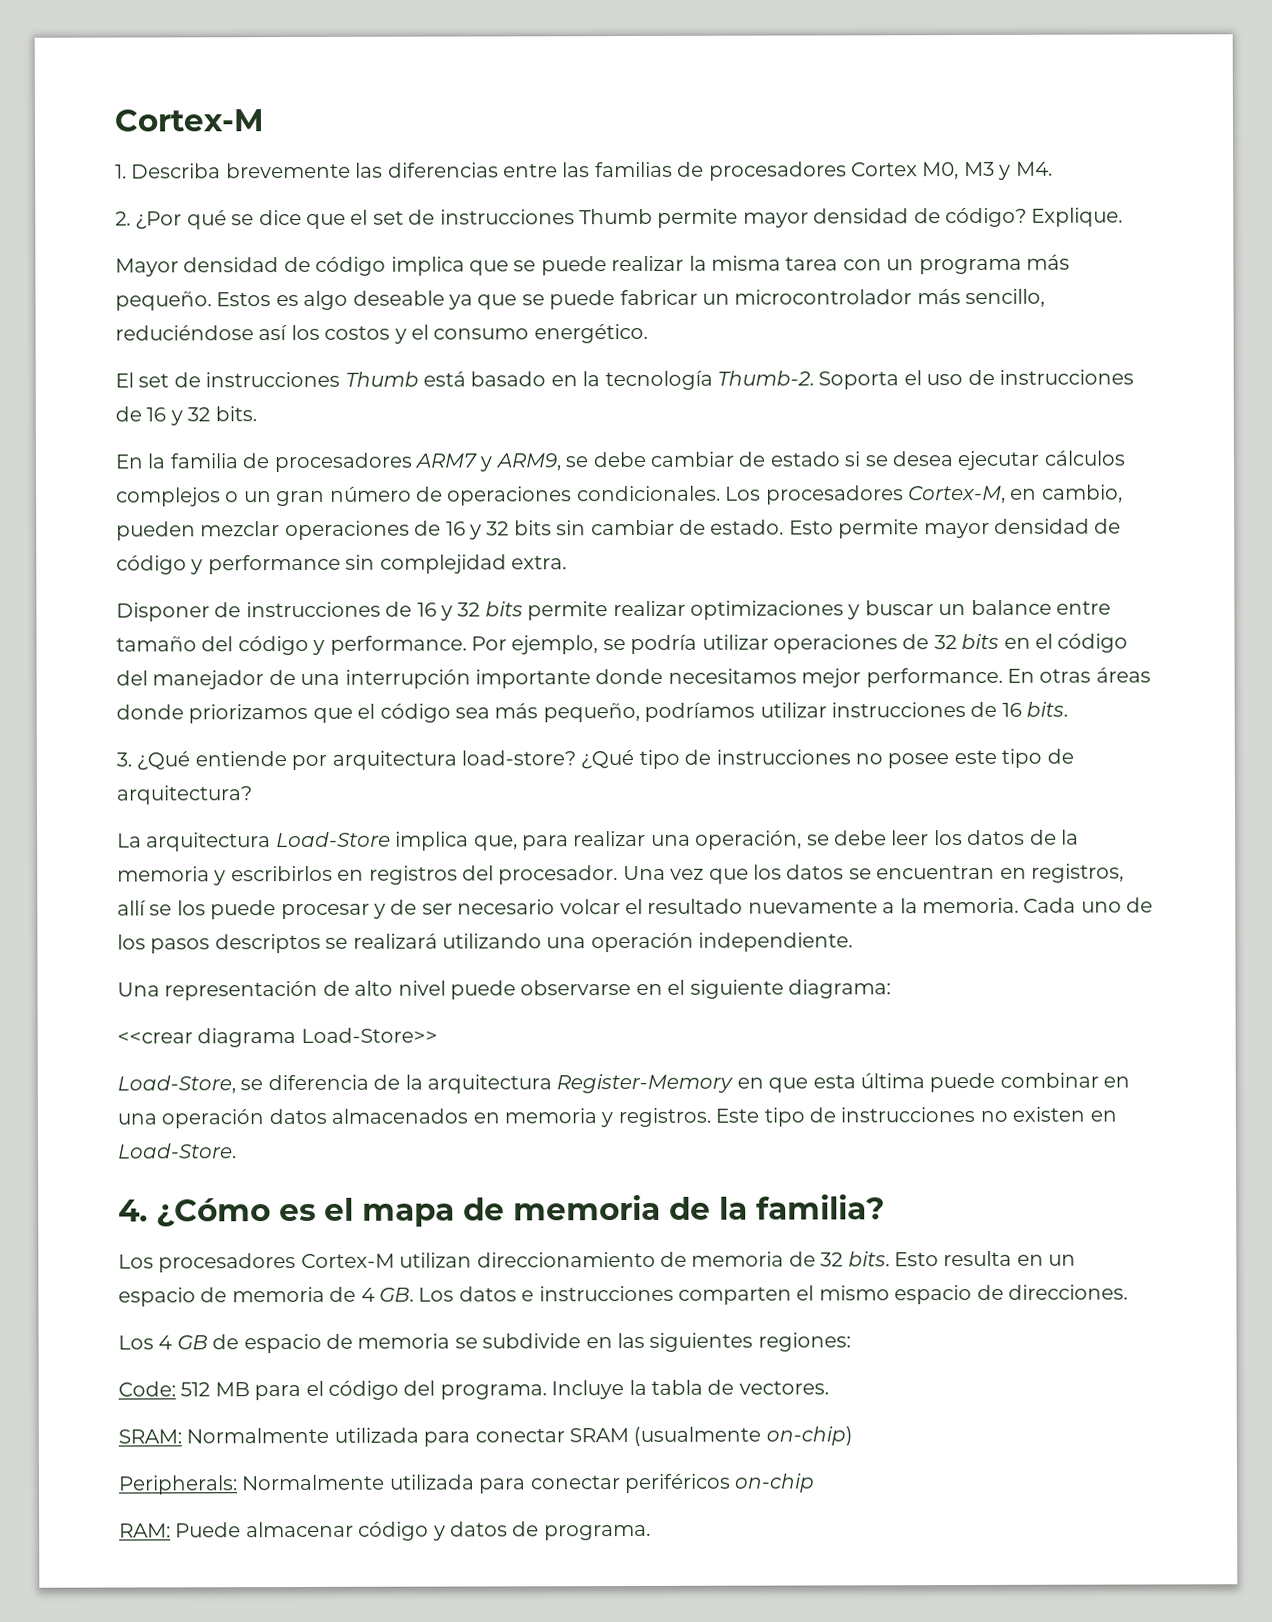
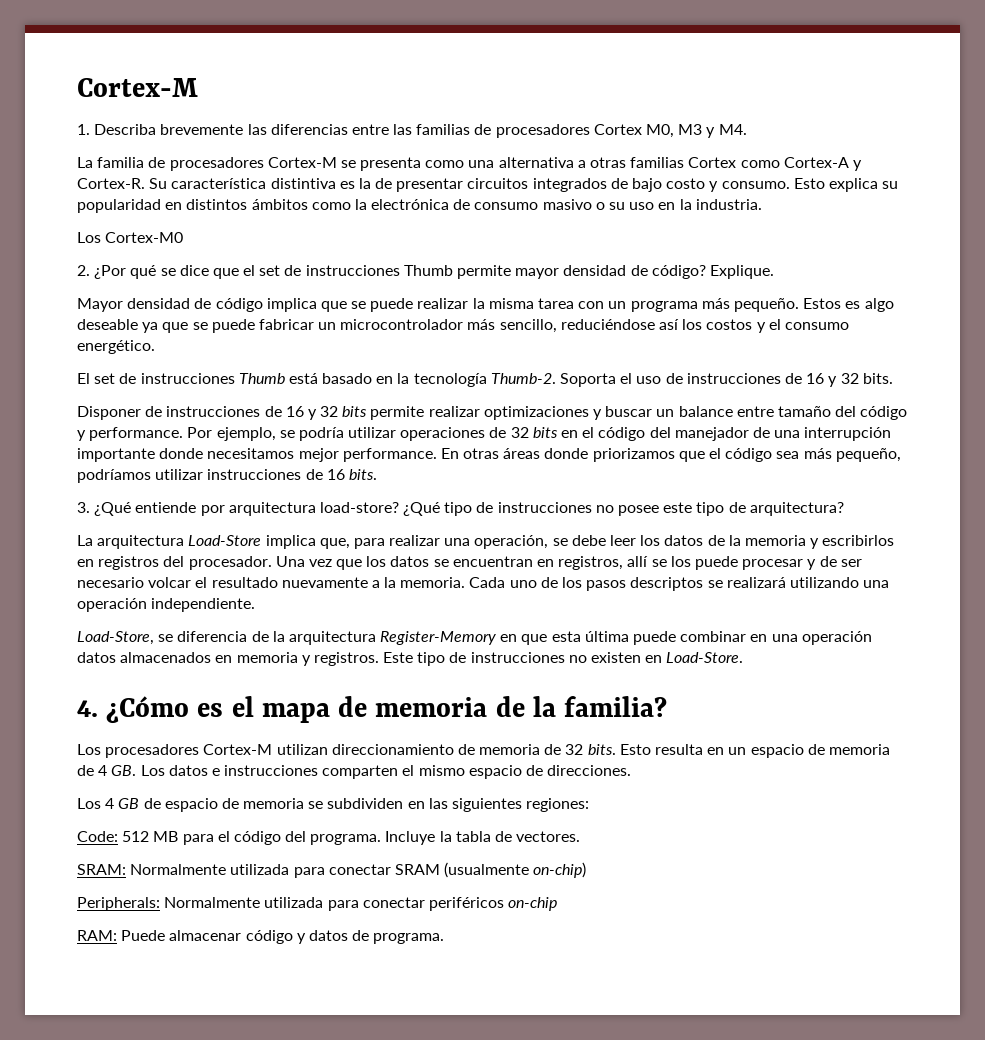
+ La familia de procesadores Cortex-M se presenta como una alternativa a otras familias Cortex como Cortex-A y Cortex-R. Su característica distintiva es la de presentar circuitos integrados de bajo costo y consumo. Esto explica su popularidad en distintos ámbitos como la electrónica de consumo masivo o su uso en la industria.
+ Los Cortex-M0
- En la familia de procesadores ARM7 y ARM9, se debe cambiar de estado si se desea ejecutar cálculos complejos o un gran número de operaciones condicionales. Los procesadores Cortex-M, en cambio, pueden mezclar operaciones de 16 y 32 bits sin cambiar de estado. Esto permite mayor densidad de código y performance sin complejidad extra.
- Una representación de alto nivel puede observarse en el siguiente diagrama:
- <<crear diagrama Load-Store>>
- Los 4 GB de espacio de memoria se subdivide en las siguientes regiones:
+ Los 4 GB de espacio de memoria se subdividen en las siguientes regiones:

